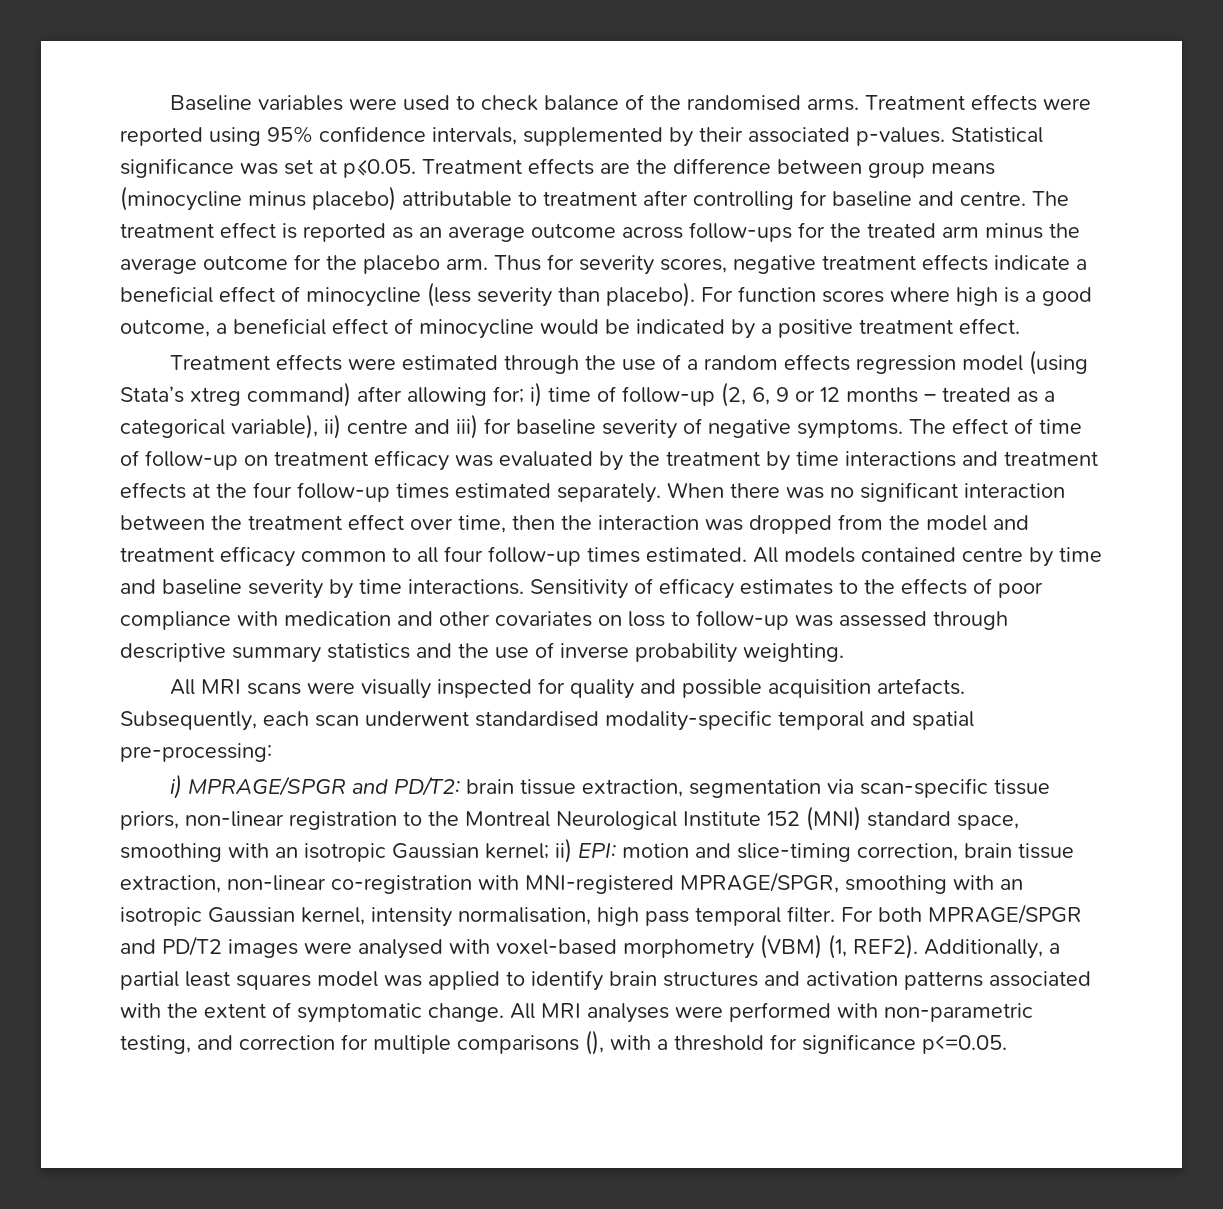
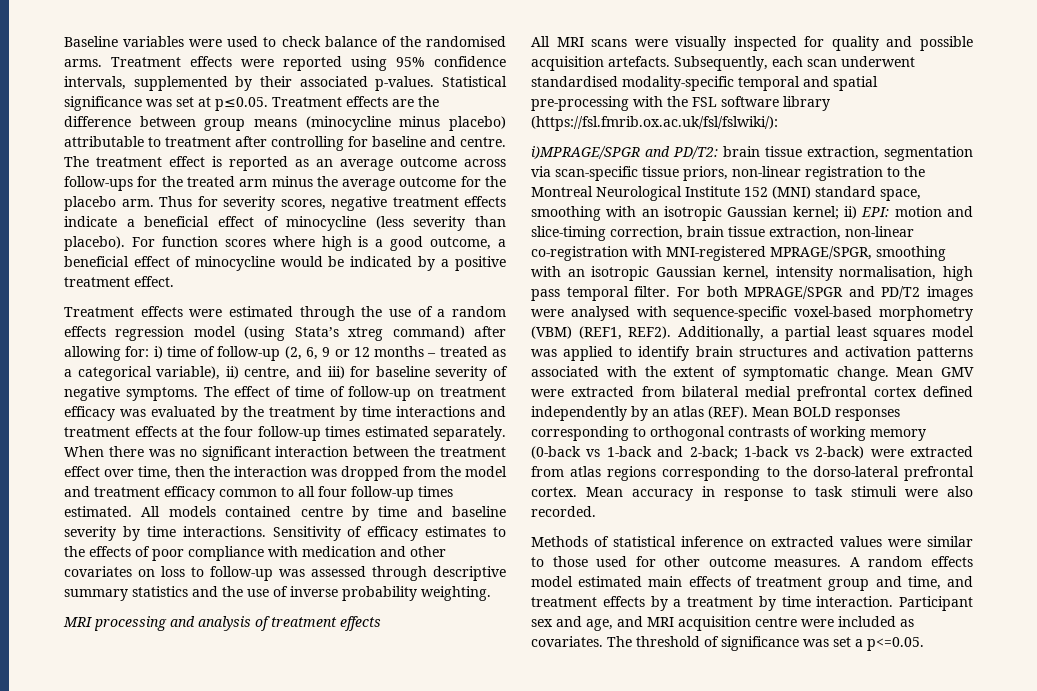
- Treatment effects were estimated through the use of a random effects regression model (using Stata’s xtreg command) after allowing for; i) time of follow-up (2, 6, 9 or 12 months – treated as a categorical variable), ii) centre and iii) for baseline severity of negative symptoms.
+ Treatment effects were estimated through the use of a random effects regression model (using Stata’s xtreg command) after allowing for: i) time of follow-up (2, 6, 9 or 12 months – treated as a categorical variable), ii) centre, and iii) for baseline severity of negative symptoms.
+ MRI processing and analysis of treatment effects
- Subsequently, each scan underwent standardised modality-specific temporal and spatial pre-processing:
- i) MPRAGE/SPGR and PD/T2:
+ Subsequently, each scan underwent standardised modality-specific temporal and spatial pre-processing with the FSL software library (https://fsl.fmrib.ox.ac.uk/fsl/fslwiki/):
+ i)MPRAGE/SPGR and PD/T2:
- For both MPRAGE/SPGR and PD/T2 images were analysed with voxel-based morphometry (VBM) (1, REF2).
+ For both MPRAGE/SPGR and PD/T2 images were analysed with sequence-specific voxel-based morphometry (VBM) (REF1, REF2).
- All MRI analyses were performed with non-parametric testing, and correction for multiple comparisons (), with a threshold for significance p<=0.05.
+ Mean GMV were extracted from bilateral medial prefrontal cortex defined independently by an atlas (REF). Mean BOLD responses corresponding to orthogonal contrasts of working memory (0-back vs 1-back and 2-back; 1-back vs 2-back) were extracted from atlas regions corresponding to the dorso-lateral prefrontal cortex. Mean accuracy in response to task stimuli were also recorded.
+ Methods of statistical inference on extracted values were similar to those used for other outcome measures. A random effects model estimated main effects of treatment group and time, and treatment effects by a treatment by time interaction. Participant sex and age, and MRI acquisition centre were included as covariates. The threshold of significance was set a p<=0.05.

